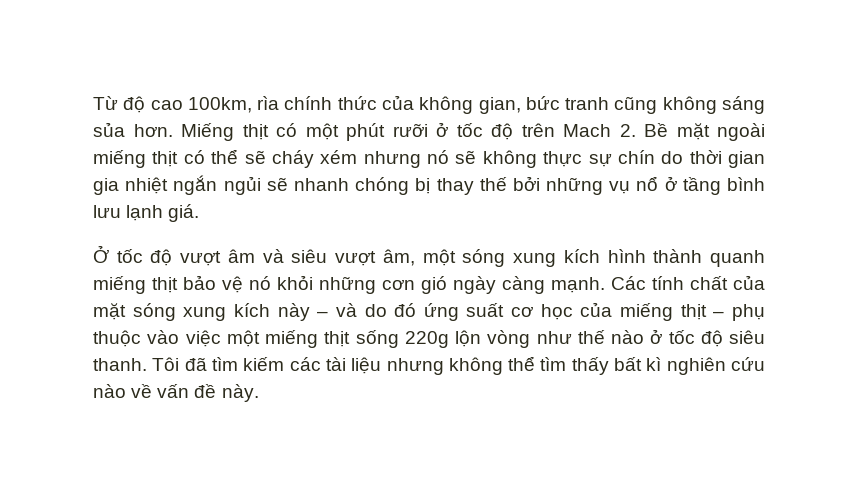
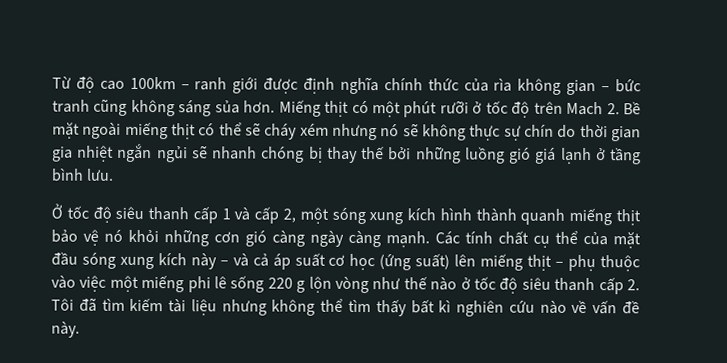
- Từ độ cao 100km, rìa chính thức của không gian, bức tranh cũng không sáng sủa hơn.
+ Từ độ cao 100km – ranh giới được định nghĩa chính thức của rìa không gian – bức tranh cũng không sáng sủa hơn.
- Miếng thịt có một phút rưỡi ở tốc độ trên Mach 2. Bề mặt ngoài miếng thịt có thể sẽ cháy xém nhưng nó sẽ không thực sự chín do thời gian gia nhiệt ngắn ngủi sẽ nhanh chóng bị thay thế bởi những vụ nổ ở tầng bình lưu lạnh giá.
- Ở tốc độ vượt âm và siêu vượt âm, một sóng xung kích hình thành quanh miếng thịt bảo vệ nó khỏi những cơn gió ngày càng mạnh.
+ Miếng thịt có một phút rưỡi ở tốc độ trên Mach 2. Bề mặt ngoài miếng thịt có thể sẽ cháy xém nhưng nó sẽ không thực sự chín do thời gian gia nhiệt ngắn ngủi sẽ nhanh chóng bị thay thế bởi những luồng gió giá lạnh ở tầng bình lưu.
+ Ở tốc độ siêu thanh cấp 1 và cấp 2, một sóng xung kích hình thành quanh miếng thịt bảo vệ nó khỏi những cơn gió càng ngày càng mạnh.
- Các tính chất của mặt sóng xung kích này – và do đó ứng suất cơ học của miếng thịt – phụ thuộc vào việc một miếng thịt sống 220g lộn vòng như thế nào ở tốc độ siêu thanh. Tôi đã tìm kiếm các tài liệu nhưng không thể tìm thấy bất kì nghiên cứu nào về vấn đề này.
+ Các tính chất cụ thể của mặt đầu sóng xung kích này – và cả áp suất cơ học (ứng suất) lên miếng thịt – phụ thuộc vào việc một miếng phi lê sống 220 g lộn vòng như thế nào ở tốc độ siêu thanh cấp 2. Tôi đã tìm kiếm tài liệu nhưng không thể tìm thấy bất kì nghiên cứu nào về vấn đề này.

